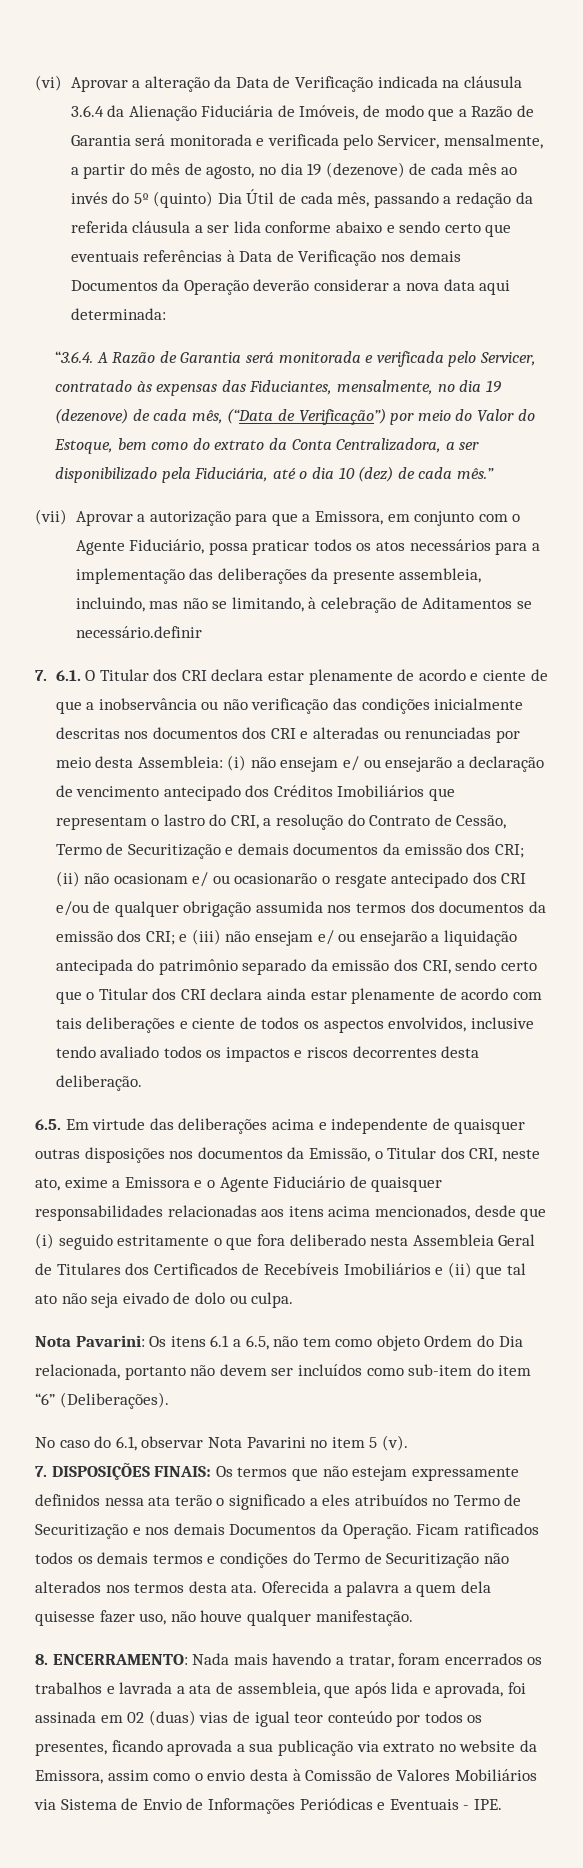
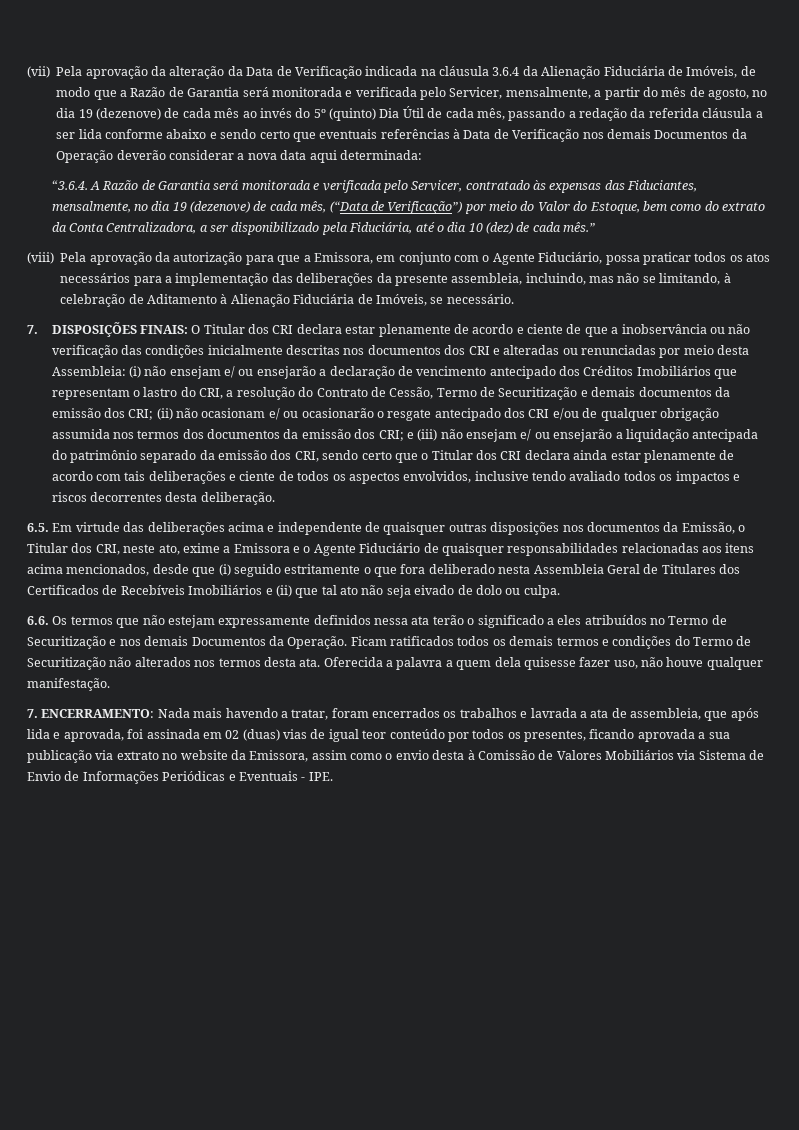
- (vi) Aprovar a alteração da Data de Verificação indicada na cláusula 3.6.4 da Alienação Fiduciária de Imóveis, de modo que a Razão de Garantia será monitorada e verificada pelo Servicer, mensalmente, a partir do mês de agosto, no dia 19 (dezenove) de cada mês ao invés do 5º (quinto) Dia Útil de cada mês, passando a redação da referida cláusula a ser lida conforme abaixo e sendo certo que eventuais referências à Data de Verificação nos demais Documentos da Operação deverão considerar a nova data aqui determinada:
+ (vii) Pela aprovação da alteração da Data de Verificação indicada na cláusula 3.6.4 da Alienação Fiduciária de Imóveis, de modo que a Razão de Garantia será monitorada e verificada pelo Servicer, mensalmente, a partir do mês de agosto, no dia 19 (dezenove) de cada mês ao invés do 5º (quinto) Dia Útil de cada mês, passando a redação da referida cláusula a ser lida conforme abaixo e sendo certo que eventuais referências à Data de Verificação nos demais Documentos da Operação deverão considerar a nova data aqui determinada:
- (vii) Aprovar a autorização para que a Emissora, em conjunto com o Agente Fiduciário, possa praticar todos os atos necessários para a implementação das deliberações da presente assembleia, incluindo, mas não se limitando, à celebração de Aditamentos se necessário.definir
- 7. 6.1. O Titular dos CRI declara estar plenamente de acordo e ciente de que a inobservância ou não verificação das condições inicialmente descritas nos documentos dos CRI e alteradas ou renunciadas por meio desta Assembleia:
+ (viii) Pela aprovação da autorização para que a Emissora, em conjunto com o Agente Fiduciário, possa praticar todos os atos necessários para a implementação das deliberações da presente assembleia, incluindo, mas não se limitando, à celebração de Aditamento à Alienação Fiduciária de Imóveis, se necessário.
+ 7. DISPOSIÇÕES FINAIS: O Titular dos CRI declara estar plenamente de acordo e ciente de que a inobservância ou não verificação das condições inicialmente descritas nos documentos dos CRI e alteradas ou renunciadas por meio desta Assembleia:
- Nota Pavarini: Os itens 6.1 a 6.5, não tem como objeto Ordem do Dia relacionada, portanto não devem ser incluídos como sub-item do item “6” (Deliberações).
- No caso do 6.1, observar Nota Pavarini no item 5 (v).
- 7. DISPOSIÇÕES FINAIS: Os termos que não estejam expressamente definidos nessa ata terão o significado a eles atribuídos no Termo de Securitização e nos demais Documentos da Operação.
+ 6.6. Os termos que não estejam expressamente definidos nessa ata terão o significado a eles atribuídos no Termo de Securitização e nos demais Documentos da Operação.
- 8. ENCERRAMENTO:
+ 7. ENCERRAMENTO:

